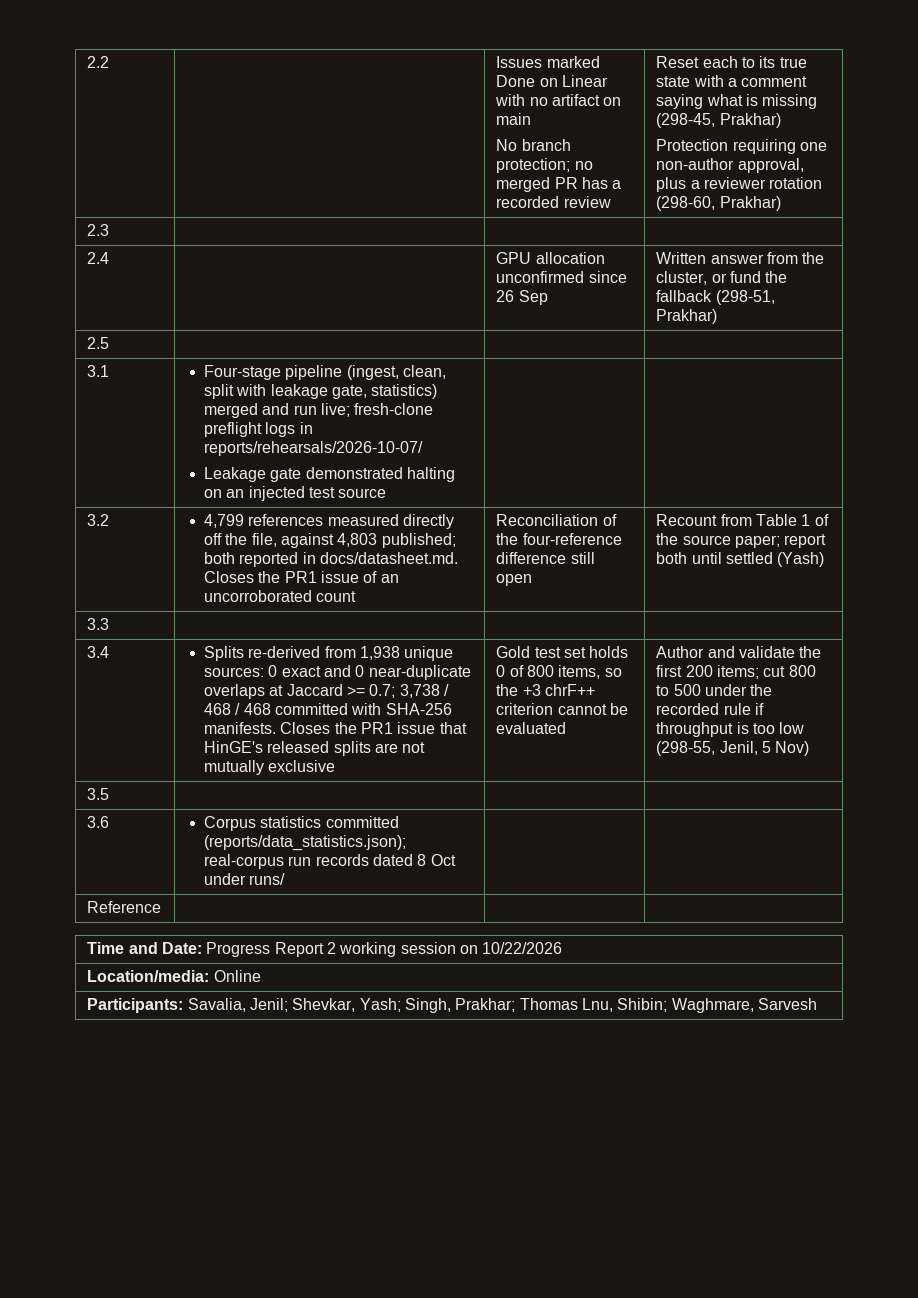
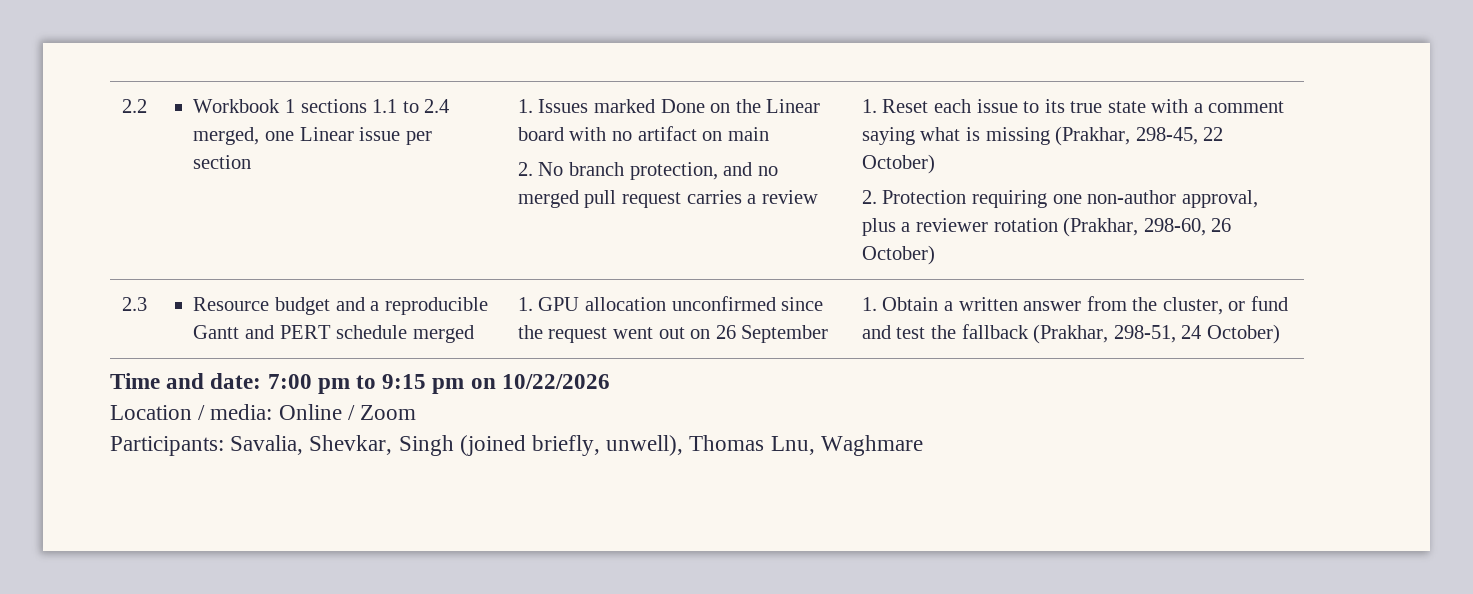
- Issues marked Done on Linear with no artifact on main
+ Workbook 1 sections 1.1 to 2.4 merged, one Linear issue per section | 1. Issues marked Done on the Linear board with no artifact on main
- No branch protection; no merged PR has a recorded review
+ 2. No branch protection, and no merged pull request carries a review
- Reset each to its true state with a comment saying what is missing (298-45, Prakhar)
- Protection requiring one non-author approval, plus a reviewer rotation (298-60, Prakhar)
- 2.3 | | |
- 2.4 | | GPU allocation unconfirmed since 26 Sep | Written answer from the cluster, or fund the fallback (298-51, Prakhar)
- 2.5 | | |
- 3.1 | Four-stage pipeline (ingest, clean, split with leakage gate, statistics) merged and run live; fresh-clone preflight logs in reports/rehearsals/2026-10-07/
- Leakage gate demonstrated halting on an injected test source | |
- 3.2 | 4,799 references measured directly off the file, against 4,803 published; both reported in docs/datasheet.md. Closes the PR1 issue of an uncorroborated count | Reconciliation of the four-reference difference still open | Recount from Table 1 of the source paper; report both until settled (Yash)
- 3.3 | | |
- 3.4 | Splits re-derived from 1,938 unique sources: 0 exact and 0 near-duplicate overlaps at Jaccard >= 0.7; 3,738 / 468 / 468 committed with SHA-256 manifests. Closes the PR1 issue that HinGE's released splits are not mutually exclusive | Gold test set holds 0 of 800 items, so the +3 chrF++ criterion cannot be evaluated | Author and validate the first 200 items; cut 800 to 500 under the recorded rule if throughput is too low (298-55, Jenil, 5 Nov)
- 3.5 | | |
- 3.6 | Corpus statistics committed (reports/data_statistics.json); real-corpus run records dated 8 Oct under runs/ | |
- Reference | | |
- Time and Date: Progress Report 2 working session on 10/22/2026
- Location/media: Online
- Participants: Savalia, Jenil; Shevkar, Yash; Singh, Prakhar; Thomas Lnu, Shibin; Waghmare, Sarvesh
+ 1. Reset each issue to its true state with a comment saying what is missing (Prakhar, 298-45, 22 October)
+ 2. Protection requiring one non-author approval, plus a reviewer rotation (Prakhar, 298-60, 26 October)
+ 2.3 | Resource budget and a reproducible Gantt and PERT schedule merged | 1. GPU allocation unconfirmed since the request went out on 26 September | 1. Obtain a written answer from the cluster, or fund and test the fallback (Prakhar, 298-51, 24 October)
+ Time and date: 7:00 pm to 9:15 pm on 10/22/2026
+ Location / media: Online / Zoom
+ Participants: Savalia, Shevkar, Singh (joined briefly, unwell), Thomas Lnu, Waghmare

